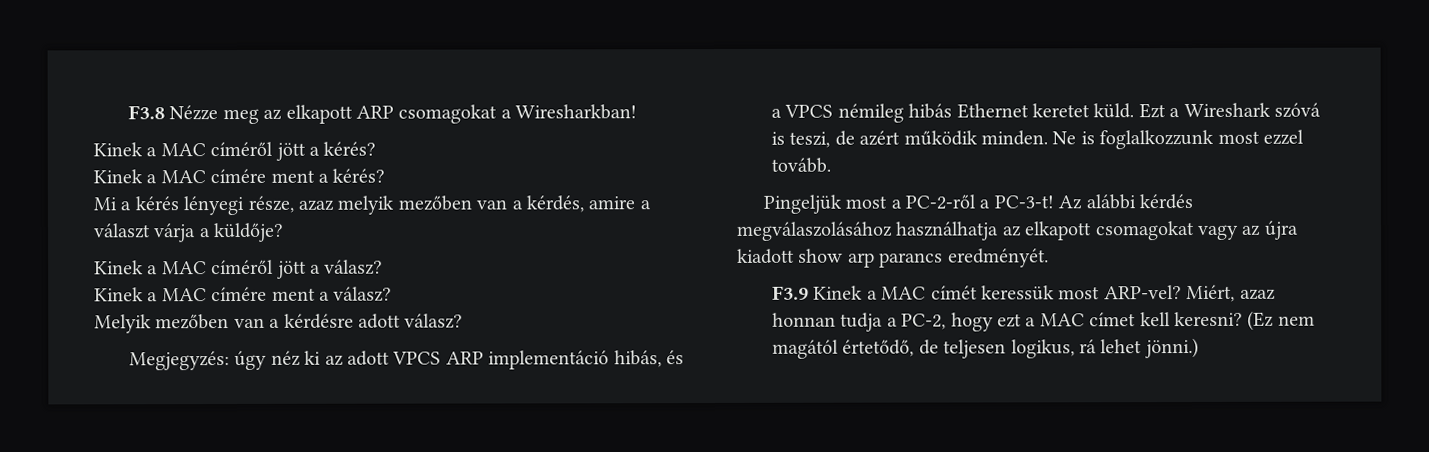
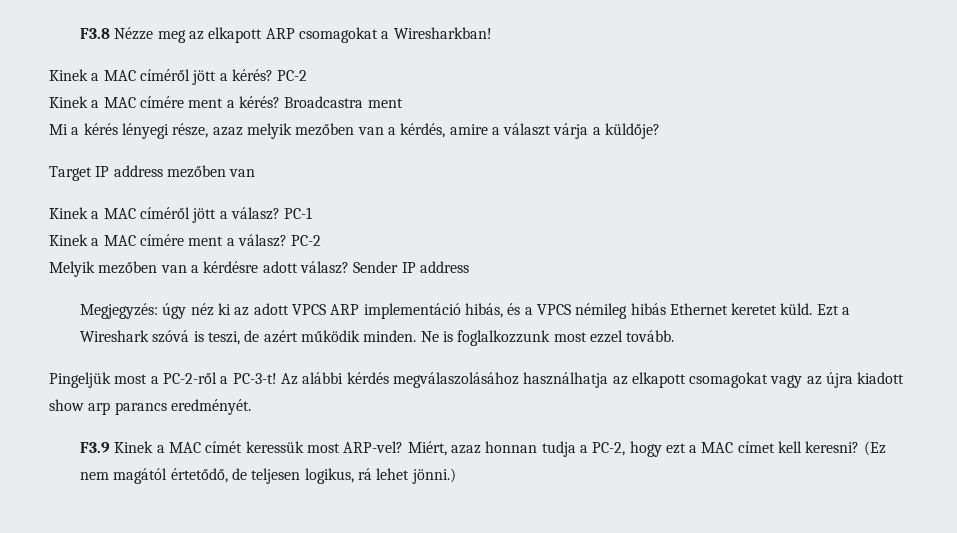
- Kinek a MAC címéről jött a kérés?
+ Kinek a MAC címéről jött a kérés? PC-2
+ Broadcastra ment
+ Target IP address mezőben van
+ PC-1
- Kinek a MAC címére ment a válasz?
+ Kinek a MAC címére ment a válasz? PC-2
+ Sender IP address

